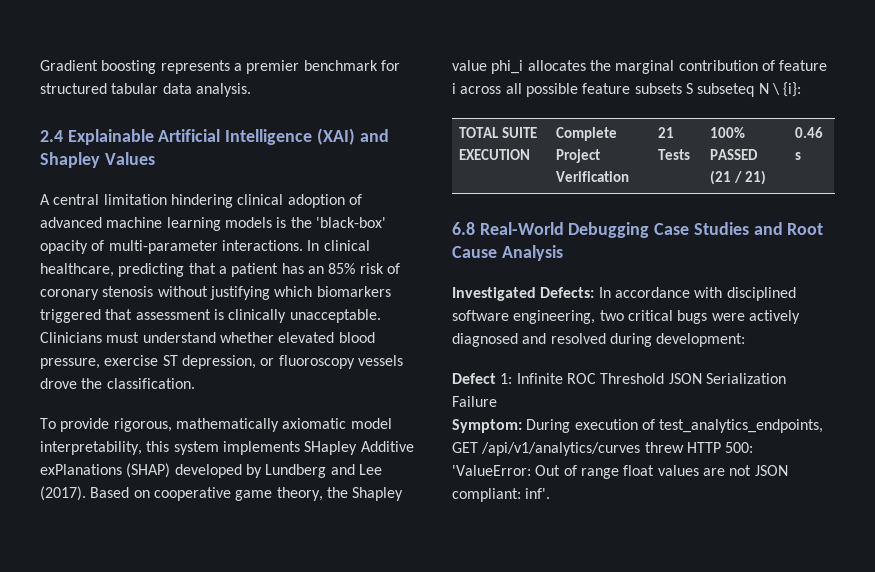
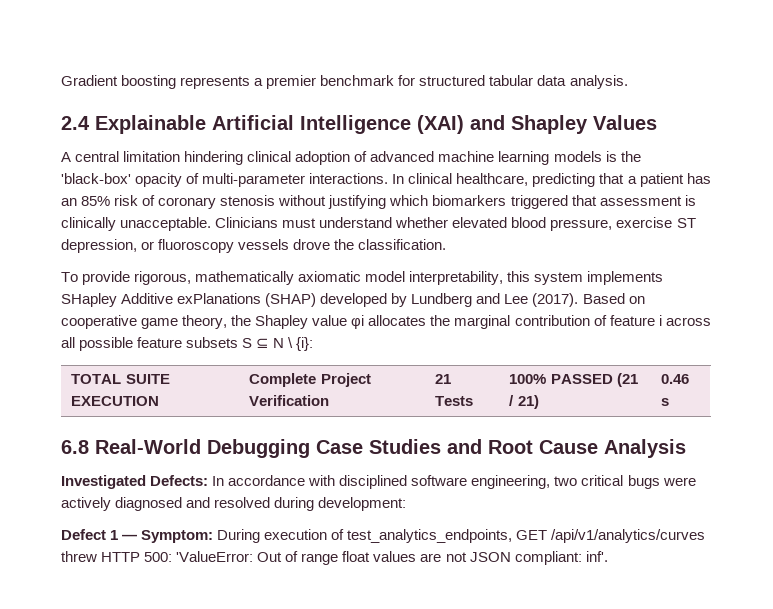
- Based on cooperative game theory, the Shapley value phi_i allocates the marginal contribution of feature i across all possible feature subsets S subseteq N \ {i}:
+ Based on cooperative game theory, the Shapley value φi allocates the marginal contribution of feature i across all possible feature subsets S ⊆ N \ {i}:
- Defect 1: Infinite ROC Threshold JSON Serialization Failure
- Symptom: During execution of test_analytics_endpoints, GET /api/v1/analytics/curves threw HTTP 500: 'ValueError: Out of range float values are not JSON compliant: inf'.
+ Defect 1 — Symptom: During execution of test_analytics_endpoints, GET /api/v1/analytics/curves threw HTTP 500: 'ValueError: Out of range float values are not JSON compliant: inf'.

